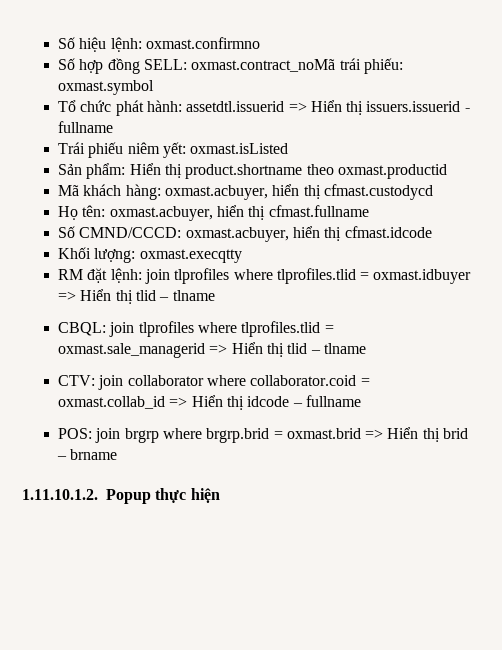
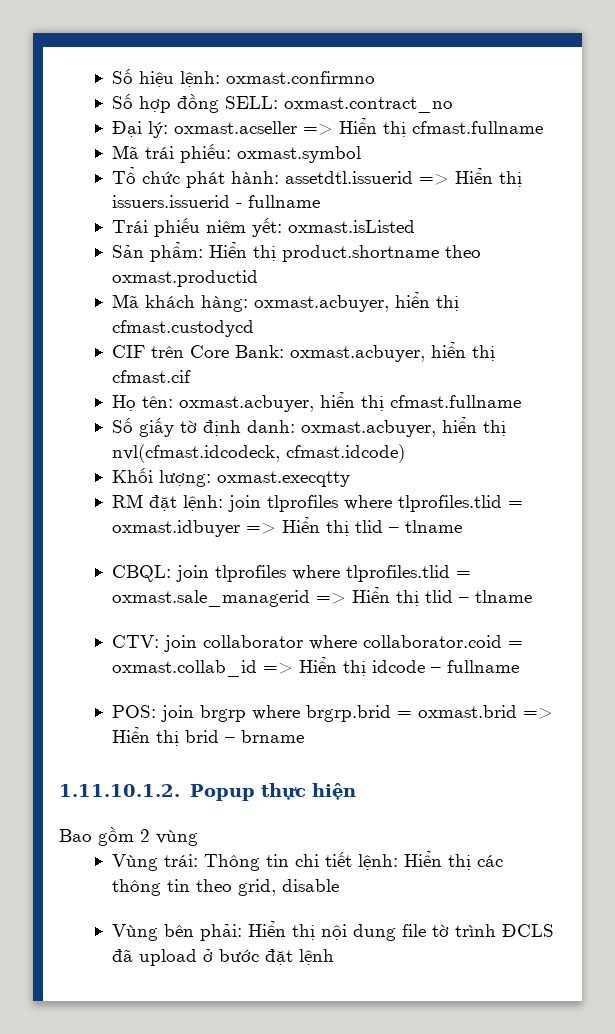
- Số hợp đồng SELL: oxmast.contract_noMã trái phiếu: oxmast.symbol
+ Số hợp đồng SELL: oxmast.contract_no
+ Đại lý: oxmast.acseller => Hiển thị cfmast.fullname
+ Mã trái phiếu: oxmast.symbol
+ CIF trên Core Bank: oxmast.acbuyer, hiển thị cfmast.cif
- Số CMND/CCCD: oxmast.acbuyer, hiển thị cfmast.idcode
+ Số giấy tờ định danh: oxmast.acbuyer, hiển thị nvl(cfmast.idcodeck, cfmast.idcode)
+ Bao gồm 2 vùng
+ Vùng trái: Thông tin chi tiết lệnh: Hiển thị các thông tin theo grid, disable
+ Vùng bên phải: Hiển thị nội dung file tờ trình ĐCLS đã upload ở bước đặt lệnh

